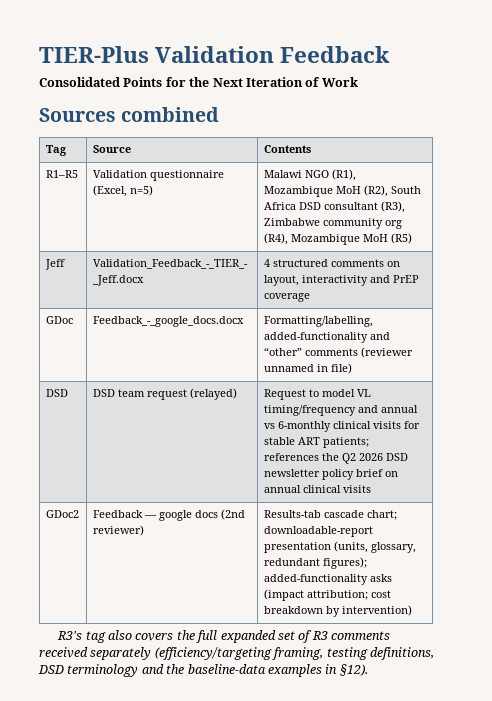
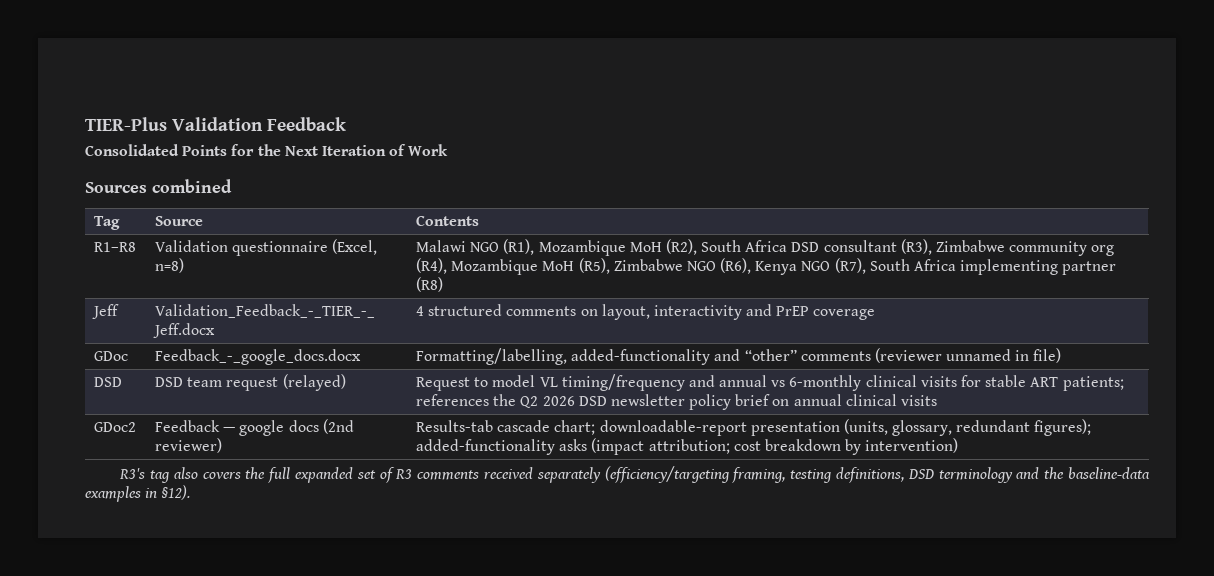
- R1–R5 | Validation questionnaire (Excel, n=5) | Malawi NGO (R1), Mozambique MoH (R2), South Africa DSD consultant (R3), Zimbabwe community org (R4), Mozambique MoH (R5)
+ R1–R8 | Validation questionnaire (Excel, n=8) | Malawi NGO (R1), Mozambique MoH (R2), South Africa DSD consultant (R3), Zimbabwe community org (R4), Mozambique MoH (R5), Zimbabwe NGO (R6), Kenya NGO (R7), South Africa implementing partner (R8)

